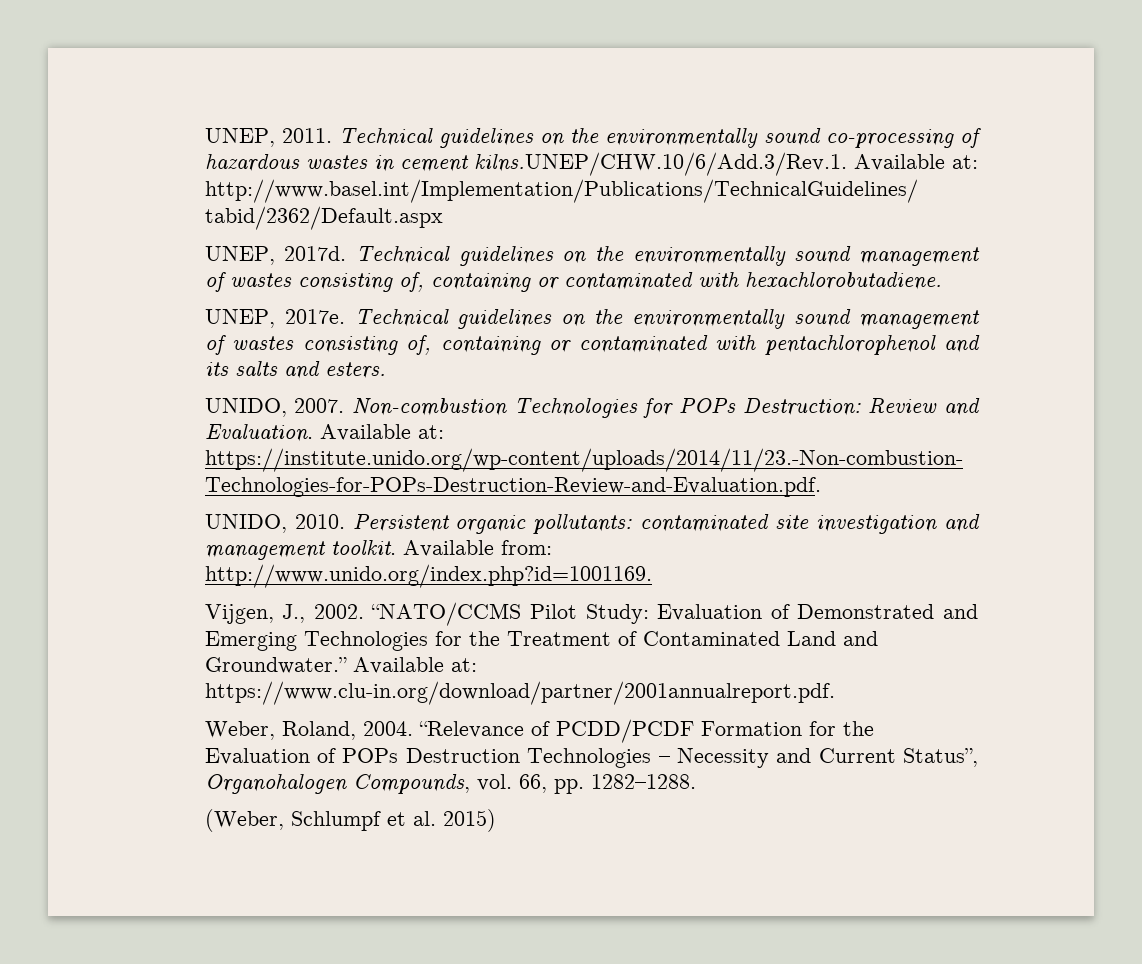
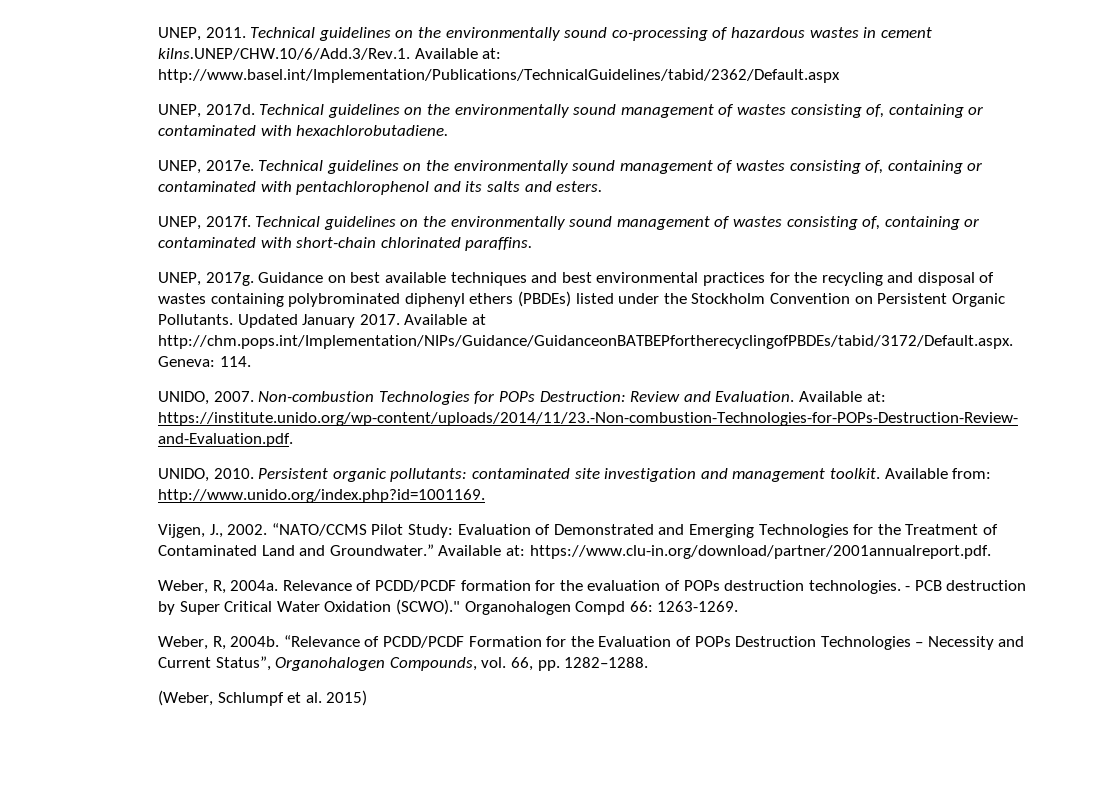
+ UNEP, 2017f. Technical guidelines on the environmentally sound management of wastes consisting of, containing or contaminated with short-chain chlorinated paraffins.
+ UNEP, 2017g. Guidance on best available techniques and best environmental practices for the recycling and disposal of wastes containing polybrominated diphenyl ethers (PBDEs) listed under the Stockholm Convention on Persistent Organic Pollutants. Updated January 2017. Available at http://chm.pops.int/Implementation/NIPs/Guidance/GuidanceonBATBEPfortherecyclingofPBDEs/tabid/3172/Default.aspx. Geneva: 114.
- Weber, Roland, 2004.
+ Weber, R, 2004a. Relevance of PCDD/PCDF formation for the evaluation of POPs destruction technologies. - PCB destruction by Super Critical Water Oxidation (SCWO)." Organohalogen Compd 66: 1263-1269.
+ Weber, R, 2004b.

